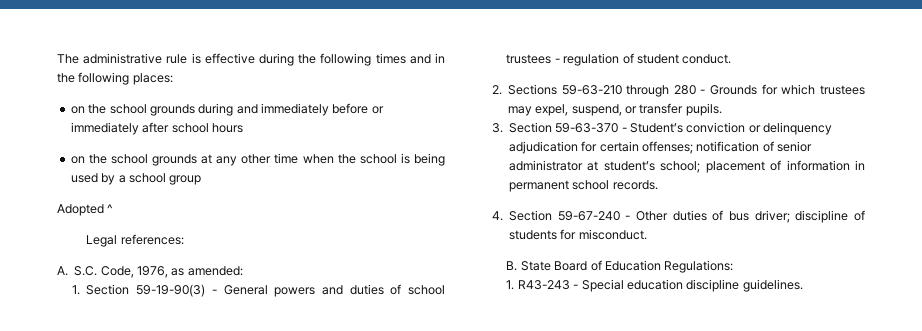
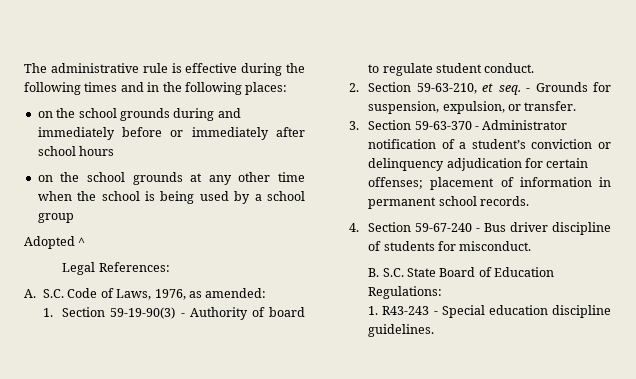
- Legal references:
+ Legal References:
- A. S.C. Code, 1976, as amended:
+ A. S.C. Code of Laws, 1976, as amended:
- 1. Section 59-19-90(3) - General powers and duties of school trustees - regulation of student conduct.
- 2. Sections 59-63-210 through 280 - Grounds for which trustees may expel, suspend, or transfer pupils.
+ 1. Section 59-19-90(3) - Authority of board to regulate student conduct.
+ 2. Section 59-63-210, et seq. - Grounds for suspension, expulsion, or transfer.
- 3. Section 59-63-370 - Student’s conviction or delinquency adjudication for certain offenses; notification of senior administrator at student’s school; placement of information in permanent school records.
+ 3. Section 59-63-370 - Administrator notification of a student’s conviction or delinquency adjudication for certain offenses; placement of information in permanent school records.
- 4. Section 59-67-240 - Other duties of bus driver; discipline of students for misconduct.
+ 4. Section 59-67-240 - Bus driver discipline of students for misconduct.
- B. State Board of Education Regulations:
+ B. S.C. State Board of Education Regulations:

